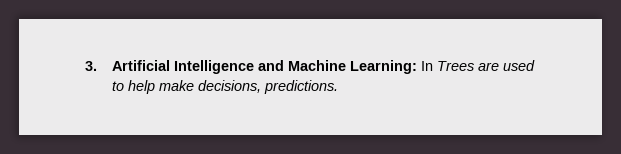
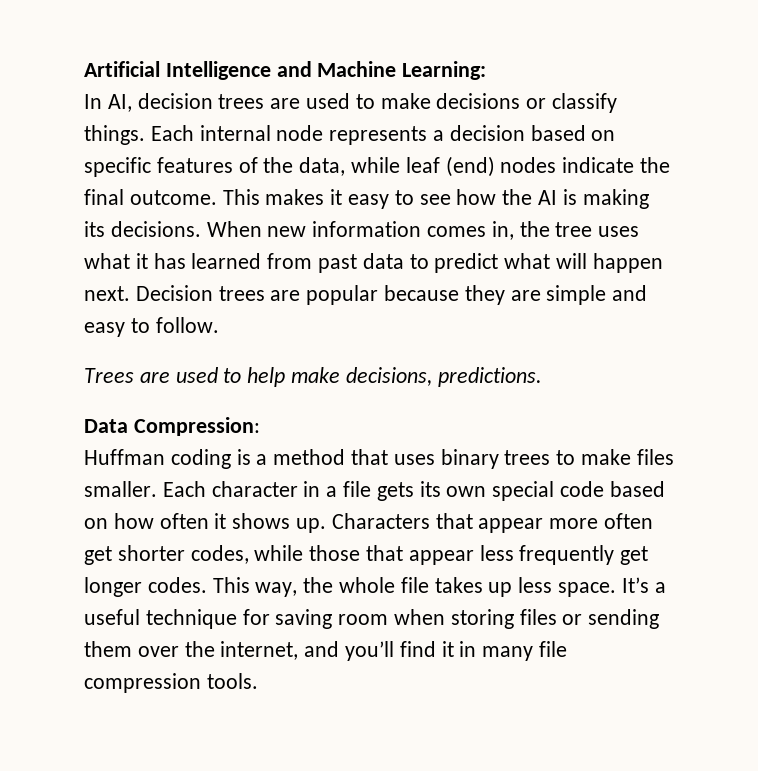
- 3. Artificial Intelligence and Machine Learning: In Trees are used to help make decisions, predictions.
+ Artificial Intelligence and Machine Learning:
+ In AI, decision trees are used to make decisions or classify things. Each internal node represents a decision based on specific features of the data, while leaf (end) nodes indicate the final outcome. This makes it easy to see how the AI is making its decisions. When new information comes in, the tree uses what it has learned from past data to predict what will happen next. Decision trees are popular because they are simple and easy to follow.
+ Trees are used to help make decisions, predictions.
+ Data Compression:
+ Huffman coding is a method that uses binary trees to make files smaller. Each character in a file gets its own special code based on how often it shows up. Characters that appear more often get shorter codes, while those that appear less frequently get longer codes. This way, the whole file takes up less space. It’s a useful technique for saving room when storing files or sending them over the internet, and you’ll find it in many file compression tools.

